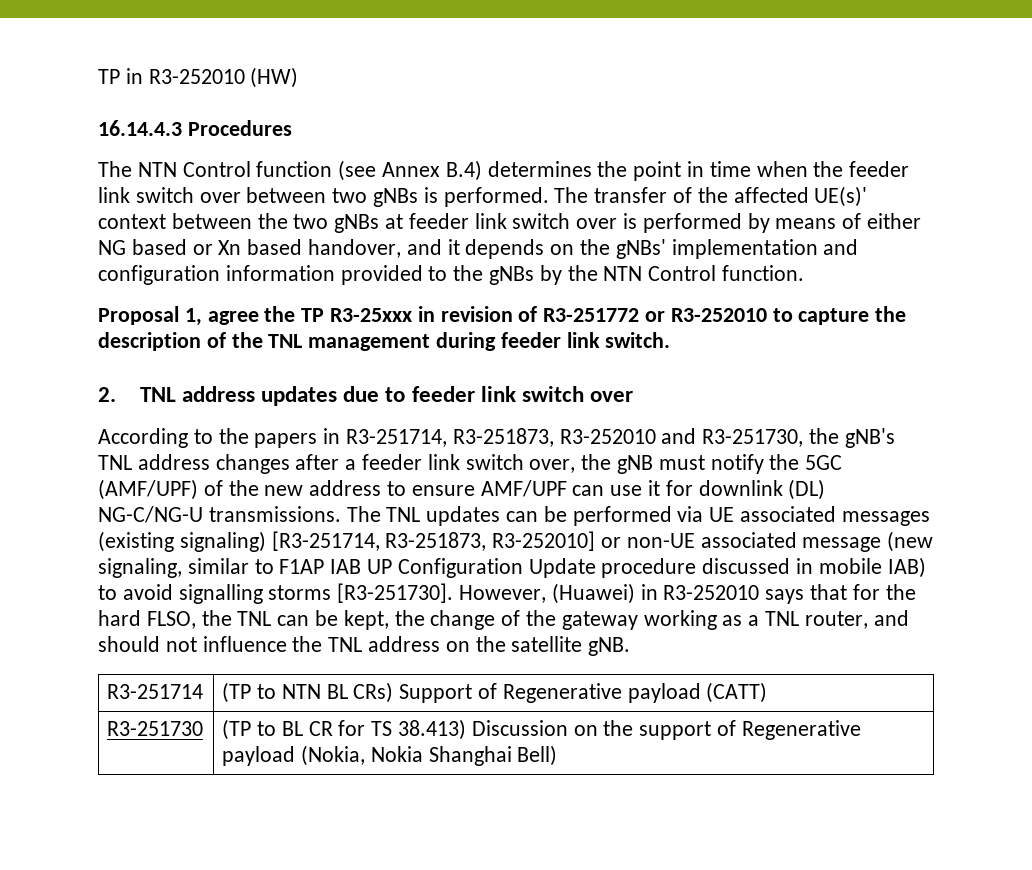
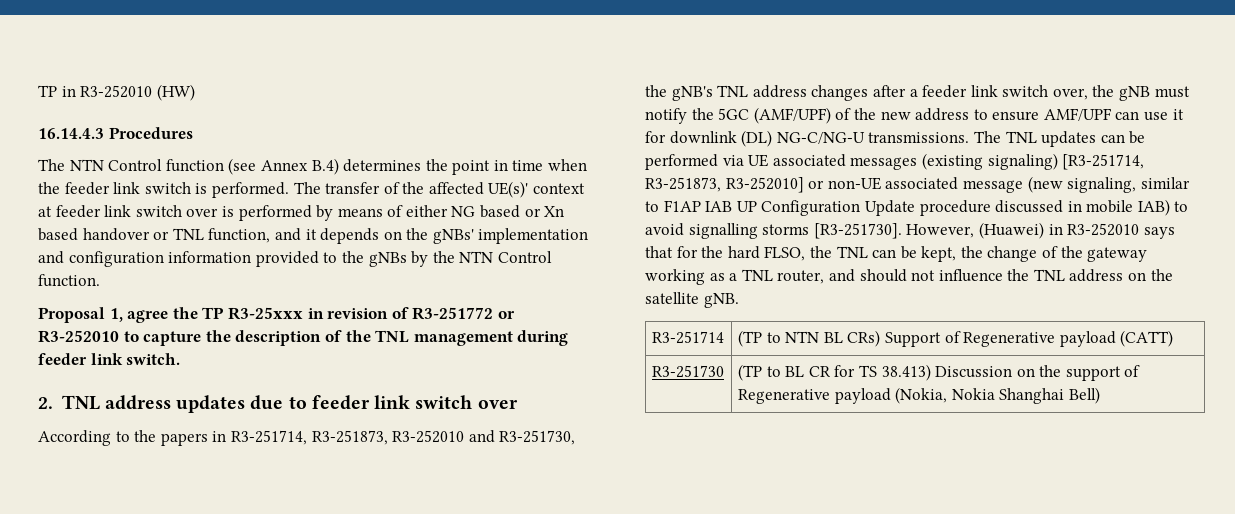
- The NTN Control function (see Annex B.4) determines the point in time when the feeder link switch over between two gNBs is performed.
+ The NTN Control function (see Annex B.4) determines the point in time when the feeder link switch is performed.
- The transfer of the affected UE(s)' context between the two gNBs at feeder link switch over is performed by means of either NG based or Xn based handover, and it depends on the gNBs' implementation and configuration information provided to the gNBs by the NTN Control function.
+ The transfer of the affected UE(s)' context at feeder link switch over is performed by means of either NG based or Xn based handover or TNL function, and it depends on the gNBs' implementation and configuration information provided to the gNBs by the NTN Control function.

